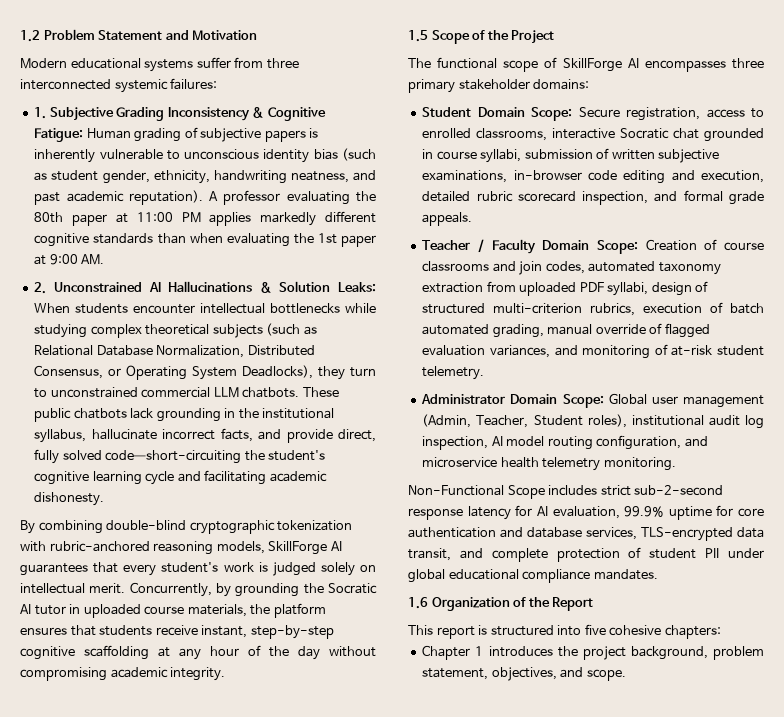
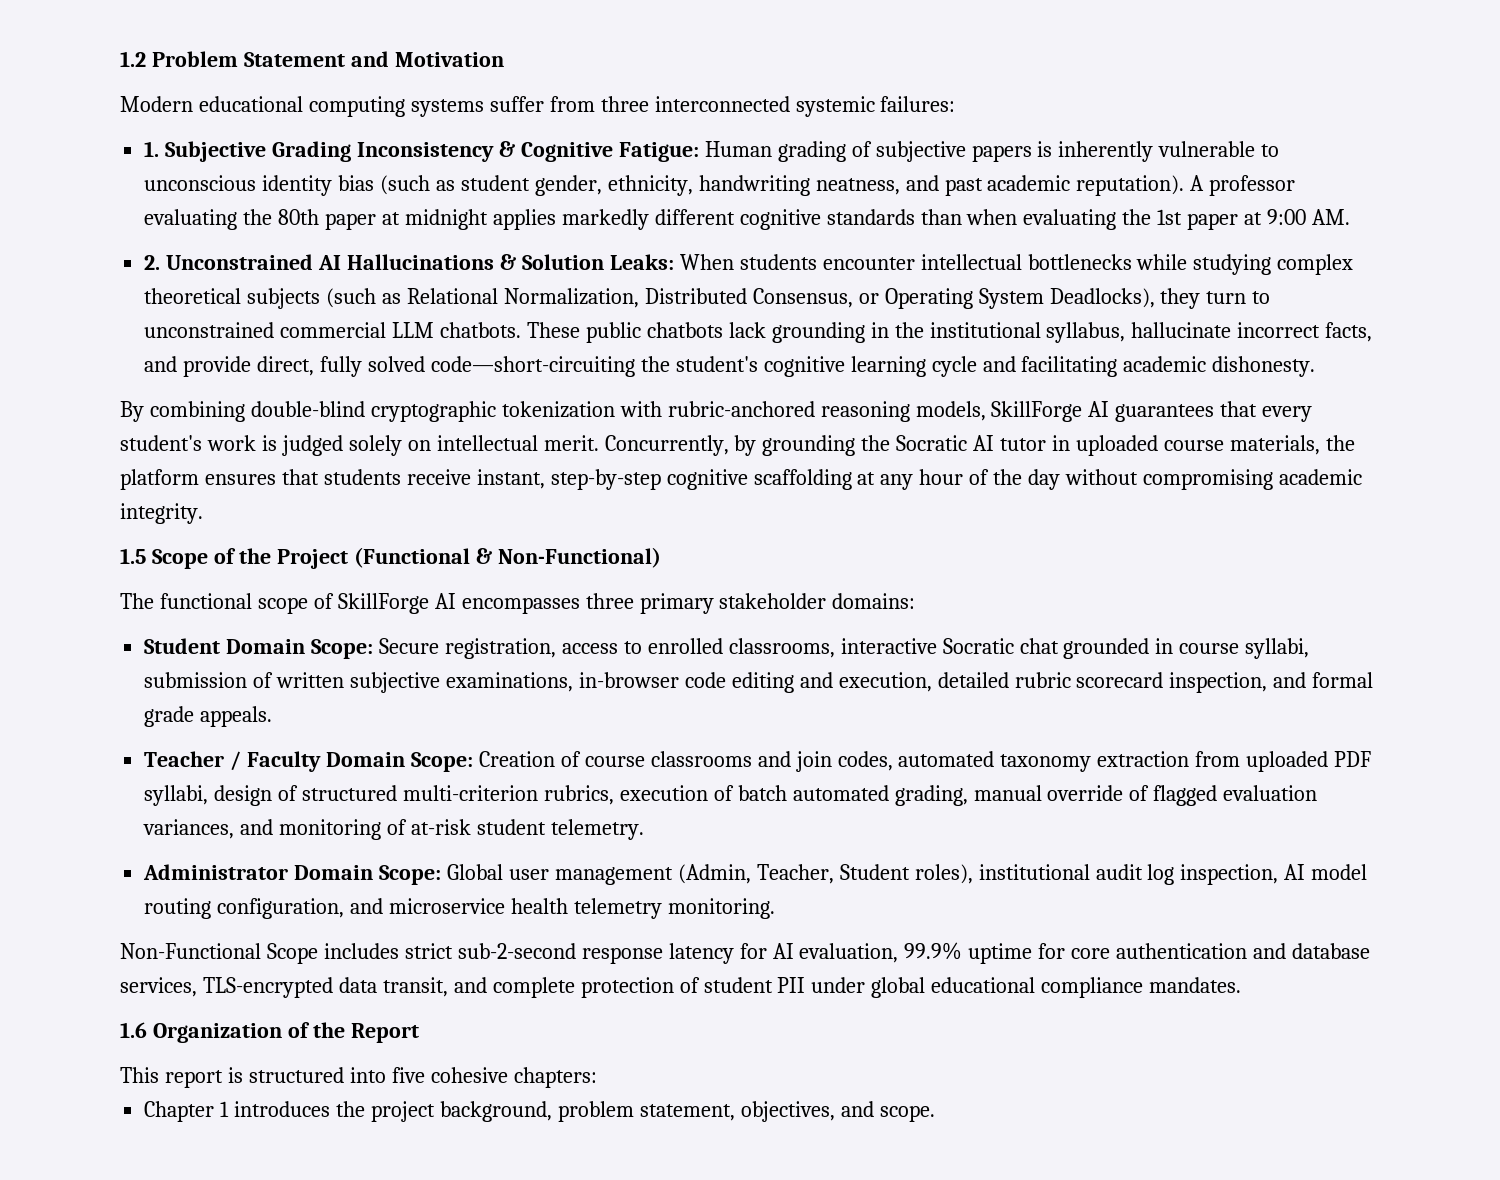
- Modern educational systems suffer from three interconnected systemic failures:
+ Modern educational computing systems suffer from three interconnected systemic failures:
- A professor evaluating the 80th paper at 11:00 PM applies markedly different cognitive standards than when evaluating the 1st paper at 9:00 AM.
+ A professor evaluating the 80th paper at midnight applies markedly different cognitive standards than when evaluating the 1st paper at 9:00 AM.
- 2. Unconstrained AI Hallucinations & Solution Leaks: When students encounter intellectual bottlenecks while studying complex theoretical subjects (such as Relational Database Normalization, Distributed Consensus, or Operating System Deadlocks), they turn to unconstrained commercial LLM chatbots.
+ 2. Unconstrained AI Hallucinations & Solution Leaks: When students encounter intellectual bottlenecks while studying complex theoretical subjects (such as Relational Normalization, Distributed Consensus, or Operating System Deadlocks), they turn to unconstrained commercial LLM chatbots.
- 1.5 Scope of the Project
+ 1.5 Scope of the Project (Functional & Non-Functional)

